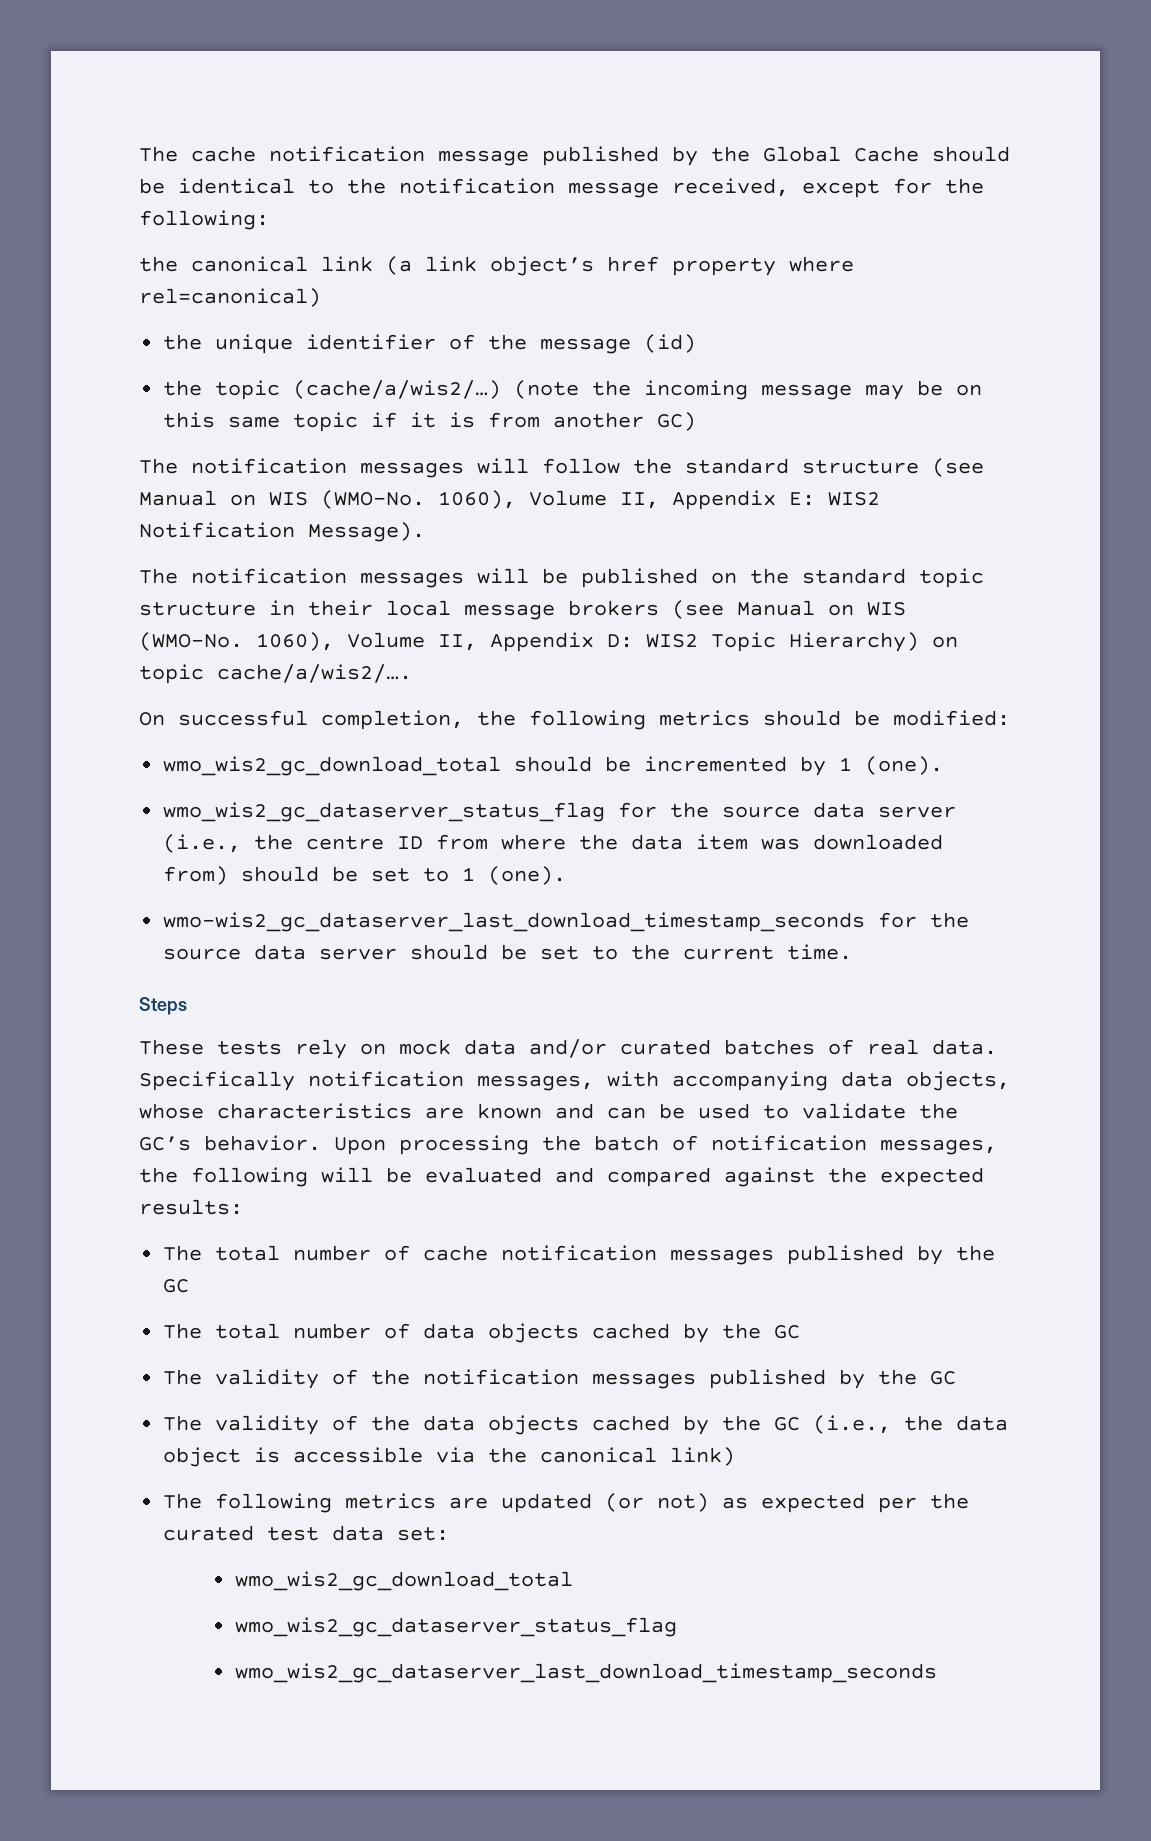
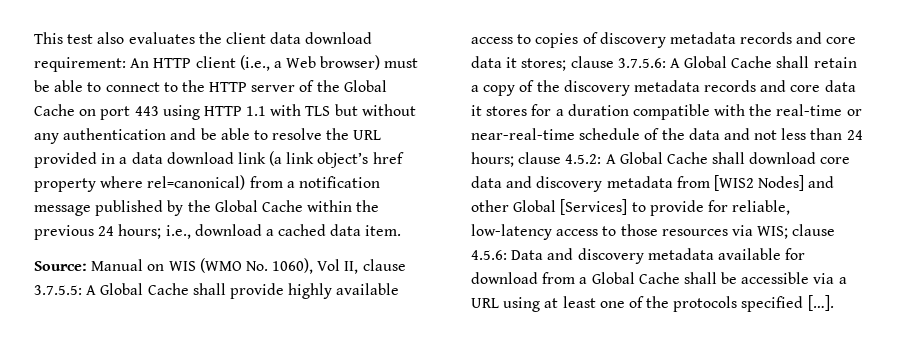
- The cache notification message published by the Global Cache should be identical to the notification message received, except for the following:
- the canonical link (a link object’s href property where rel=canonical)
- the unique identifier of the message (id)
- the topic (cache/a/wis2/…) (note the incoming message may be on this same topic if it is from another GC)
- The notification messages will follow the standard structure (see Manual on WIS (WMO-No. 1060), Volume II, Appendix E: WIS2 Notification Message).
- The notification messages will be published on the standard topic structure in their local message brokers (see Manual on WIS (WMO-No. 1060), Volume II, Appendix D: WIS2 Topic Hierarchy) on topic cache/a/wis2/….
- On successful completion, the following metrics should be modified:
- wmo_wis2_gc_download_total should be incremented by 1 (one).
- wmo_wis2_gc_dataserver_status_flag for the source data server (i.e., the centre ID from where the data item was downloaded from) should be set to 1 (one).
- wmo-wis2_gc_dataserver_last_download_timestamp_seconds for the source data server should be set to the current time.
- Steps
- These tests rely on mock data and/or curated batches of real data. Specifically notification messages, with accompanying data objects, whose characteristics are known and can be used to validate the GC’s behavior. Upon processing the batch of notification messages, the following will be evaluated and compared against the expected results:
- The total number of cache notification messages published by the GC
- The total number of data objects cached by the GC
- The validity of the notification messages published by the GC
- The validity of the data objects cached by the GC (i.e., the data object is accessible via the canonical link)
- The following metrics are updated (or not) as expected per the curated test data set:
- wmo_wis2_gc_download_total
- wmo_wis2_gc_dataserver_status_flag
- wmo_wis2_gc_dataserver_last_download_timestamp_seconds
+ This test also evaluates the client data download requirement: An HTTP client (i.e., a Web browser) must be able to connect to the HTTP server of the Global Cache on port 443 using HTTP 1.1 with TLS but without any authentication and be able to resolve the URL provided in a data download link (a link object’s href property where rel=canonical) from a notification message published by the Global Cache within the previous 24 hours; i.e., download a cached data item.
+ Source: Manual on WIS (WMO No. 1060), Vol II, clause 3.7.5.5: A Global Cache shall provide highly available access to copies of discovery metadata records and core data it stores; clause 3.7.5.6: A Global Cache shall retain a copy of the discovery metadata records and core data it stores for a duration compatible with the real-time or near-real-time schedule of the data and not less than 24 hours; clause 4.5.2: A Global Cache shall download core data and discovery metadata from [WIS2 Nodes] and other Global [Services] to provide for reliable, low-latency access to those resources via WIS; clause 4.5.6: Data and discovery metadata available for download from a Global Cache shall be accessible via a URL using at least one of the protocols specified […].

